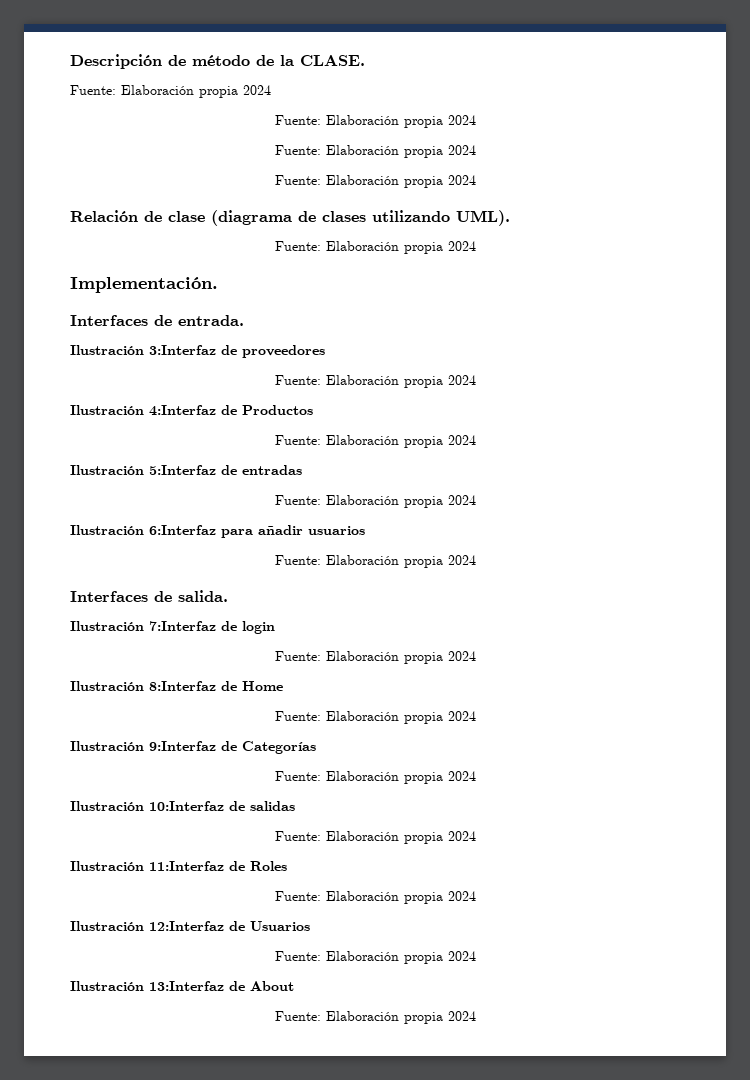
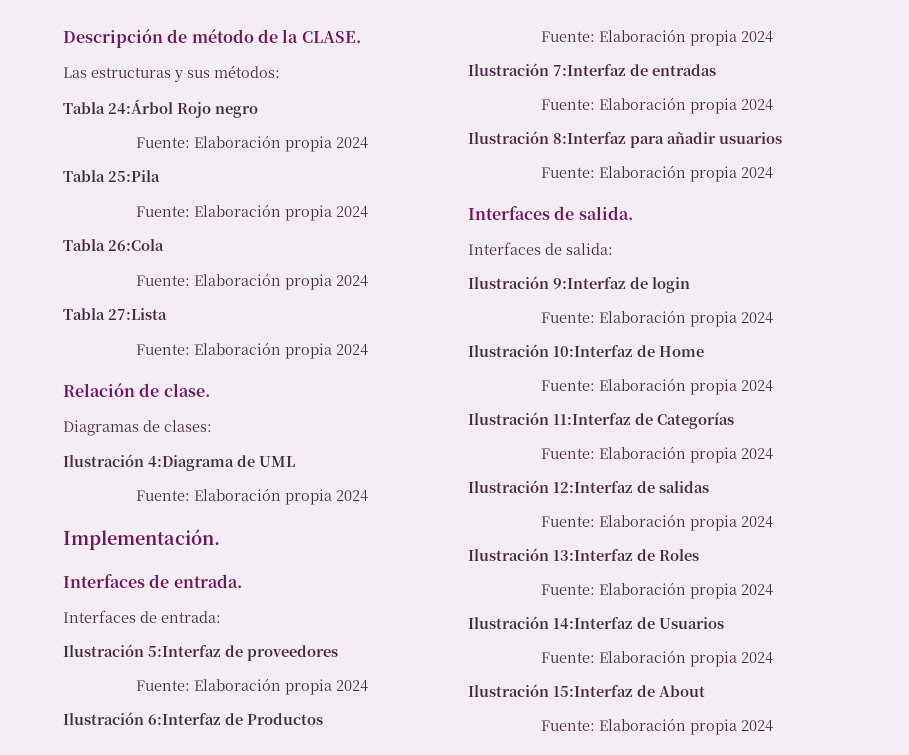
  Descripción de método de la CLASE.
+ Las estructuras y sus métodos:
+ Tabla 24:Árbol Rojo negro
  Fuente: Elaboración propia 2024
+ Tabla 25:Pila
  Fuente: Elaboración propia 2024
+ Tabla 26:Cola
  Fuente: Elaboración propia 2024
+ Tabla 27:Lista
- Relación de clase (diagrama de clases utilizando UML).
+ Relación de clase.
+ Diagramas de clases:
+ Ilustración 4:Diagrama de UML
- Ilustración 3:Interfaz de proveedores
+ Interfaces de entrada:
+ Ilustración 5:Interfaz de proveedores
- Ilustración 4:Interfaz de Productos
+ Ilustración 6:Interfaz de Productos
- Ilustración 5:Interfaz de entradas
+ Ilustración 7:Interfaz de entradas
- Ilustración 6:Interfaz para añadir usuarios
+ Ilustración 8:Interfaz para añadir usuarios
- Ilustración 7:Interfaz de login
+ Interfaces de salida:
+ Ilustración 9:Interfaz de login
- Ilustración 8:Interfaz de Home
+ Ilustración 10:Interfaz de Home
- Ilustración 9:Interfaz de Categorías
+ Ilustración 11:Interfaz de Categorías
- Ilustración 10:Interfaz de salidas
+ Ilustración 12:Interfaz de salidas
- Ilustración 11:Interfaz de Roles
+ Ilustración 13:Interfaz de Roles
- Ilustración 12:Interfaz de Usuarios
+ Ilustración 14:Interfaz de Usuarios
- Ilustración 13:Interfaz de About
+ Ilustración 15:Interfaz de About

